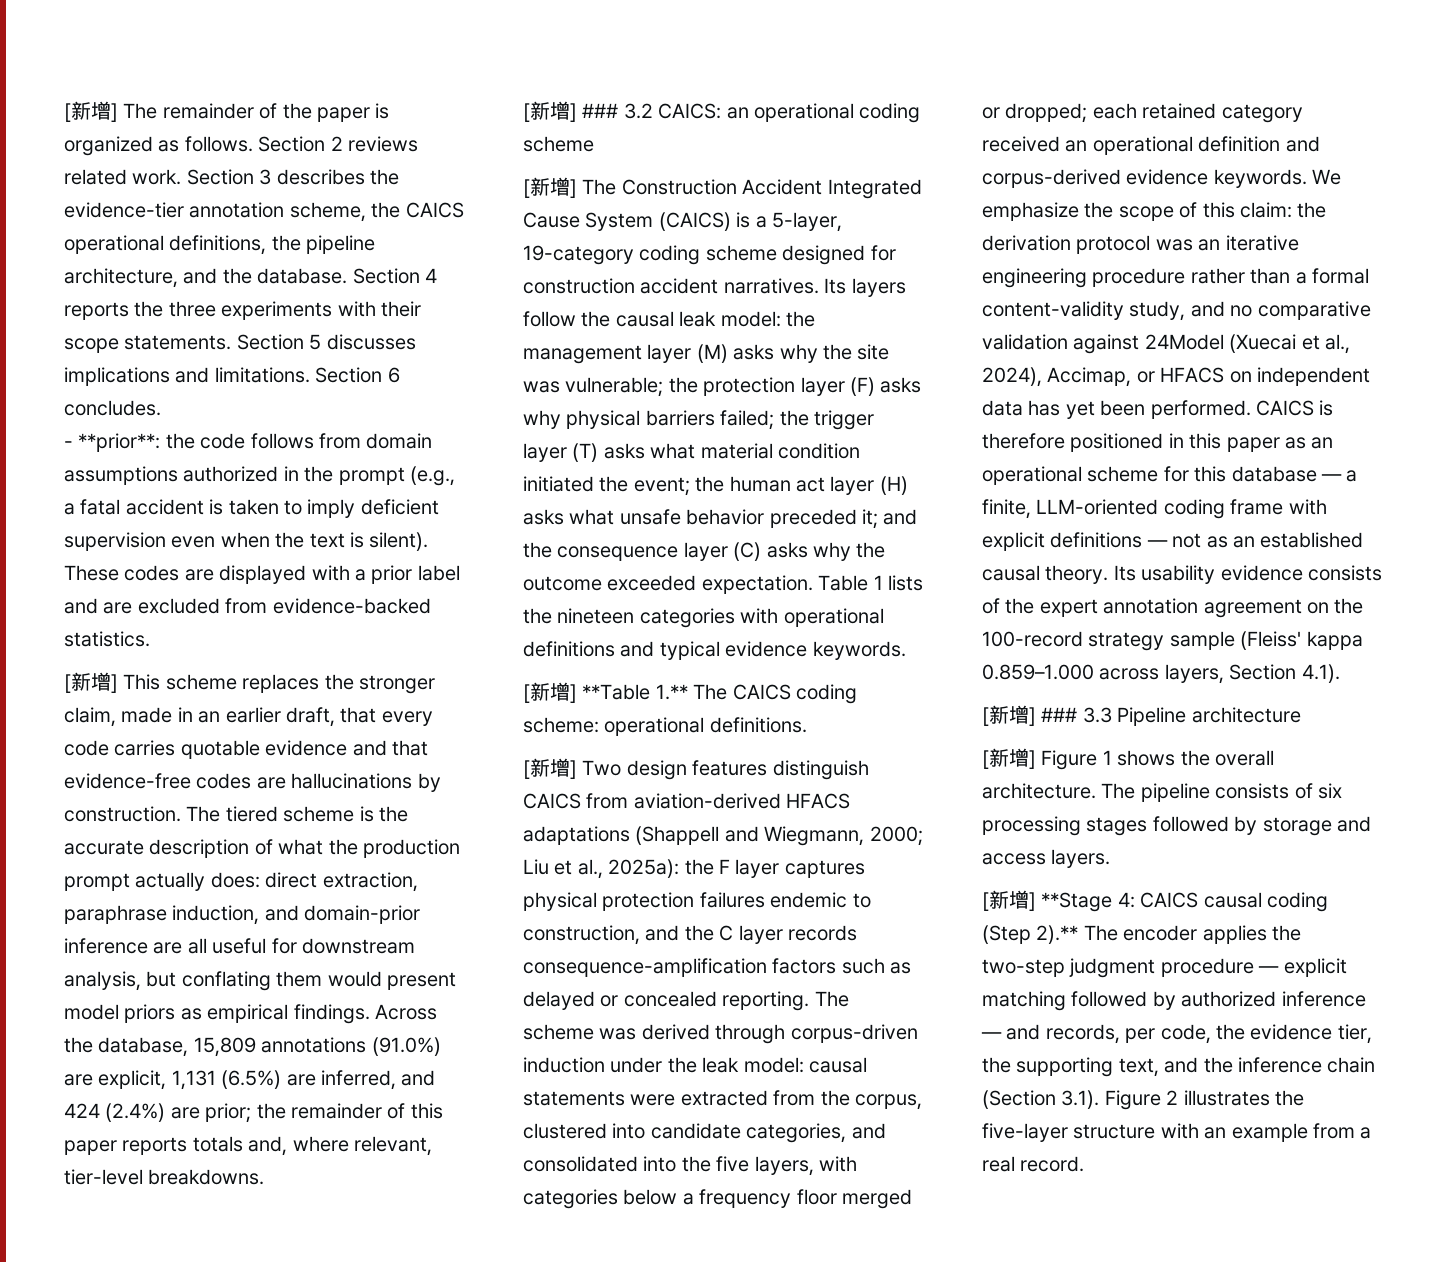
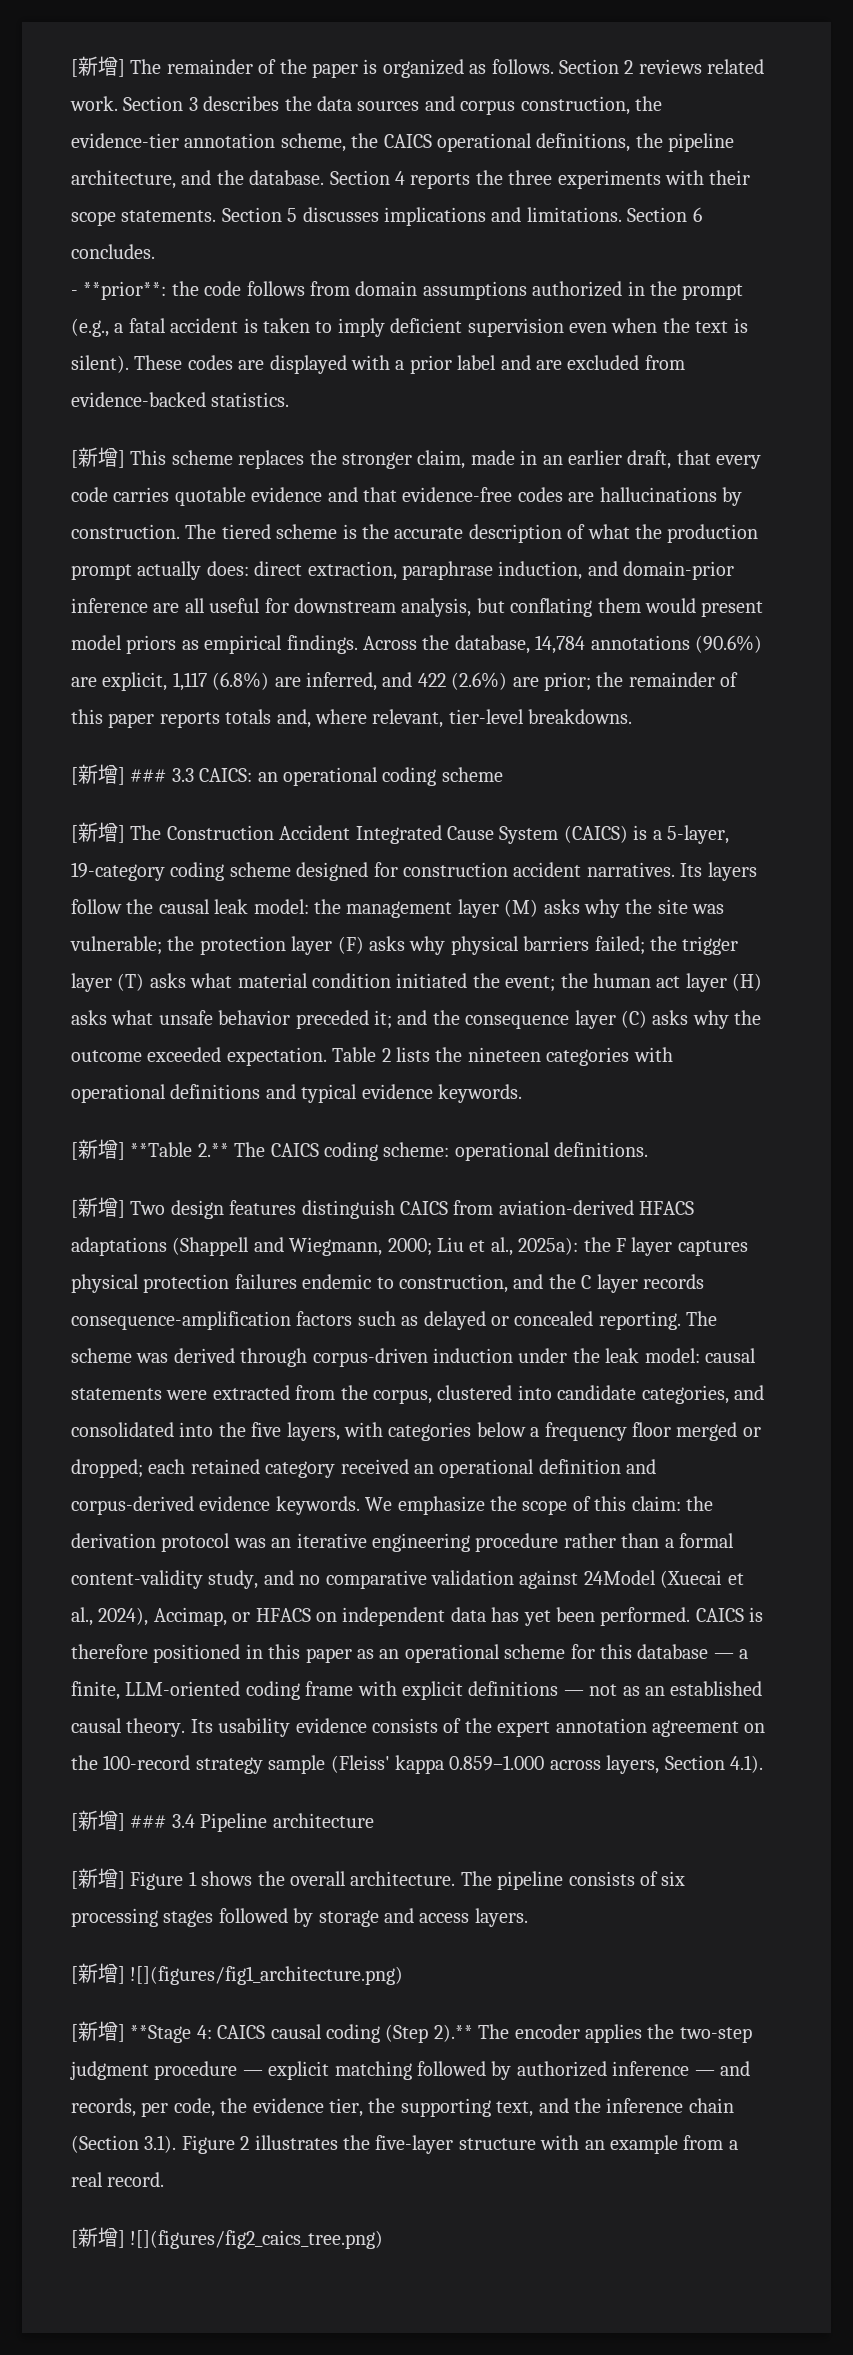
- Section 3 describes the evidence-tier annotation scheme, the CAICS operational definitions, the pipeline architecture, and the database.
+ Section 3 describes the data sources and corpus construction, the evidence-tier annotation scheme, the CAICS operational definitions, the pipeline architecture, and the database.
- Across the database, 15,809 annotations (91.0%) are explicit, 1,131 (6.5%) are inferred, and 424 (2.4%) are prior; the remainder of this paper reports totals and, where relevant, tier-level breakdowns.
+ Across the database, 14,784 annotations (90.6%) are explicit, 1,117 (6.8%) are inferred, and 422 (2.6%) are prior; the remainder of this paper reports totals and, where relevant, tier-level breakdowns.
- [新增] ### 3.2 CAICS: an operational coding scheme
+ [新增] ### 3.3 CAICS: an operational coding scheme
- Table 1 lists the nineteen categories with operational definitions and typical evidence keywords.
+ Table 2 lists the nineteen categories with operational definitions and typical evidence keywords.
- [新增] **Table 1.** The CAICS coding scheme: operational definitions.
+ [新增] **Table 2.** The CAICS coding scheme: operational definitions.
- [新增] ### 3.3 Pipeline architecture
+ [新增] ### 3.4 Pipeline architecture
+ [新增] ![](figures/fig1_architecture.png)
+ [新增] ![](figures/fig2_caics_tree.png)

